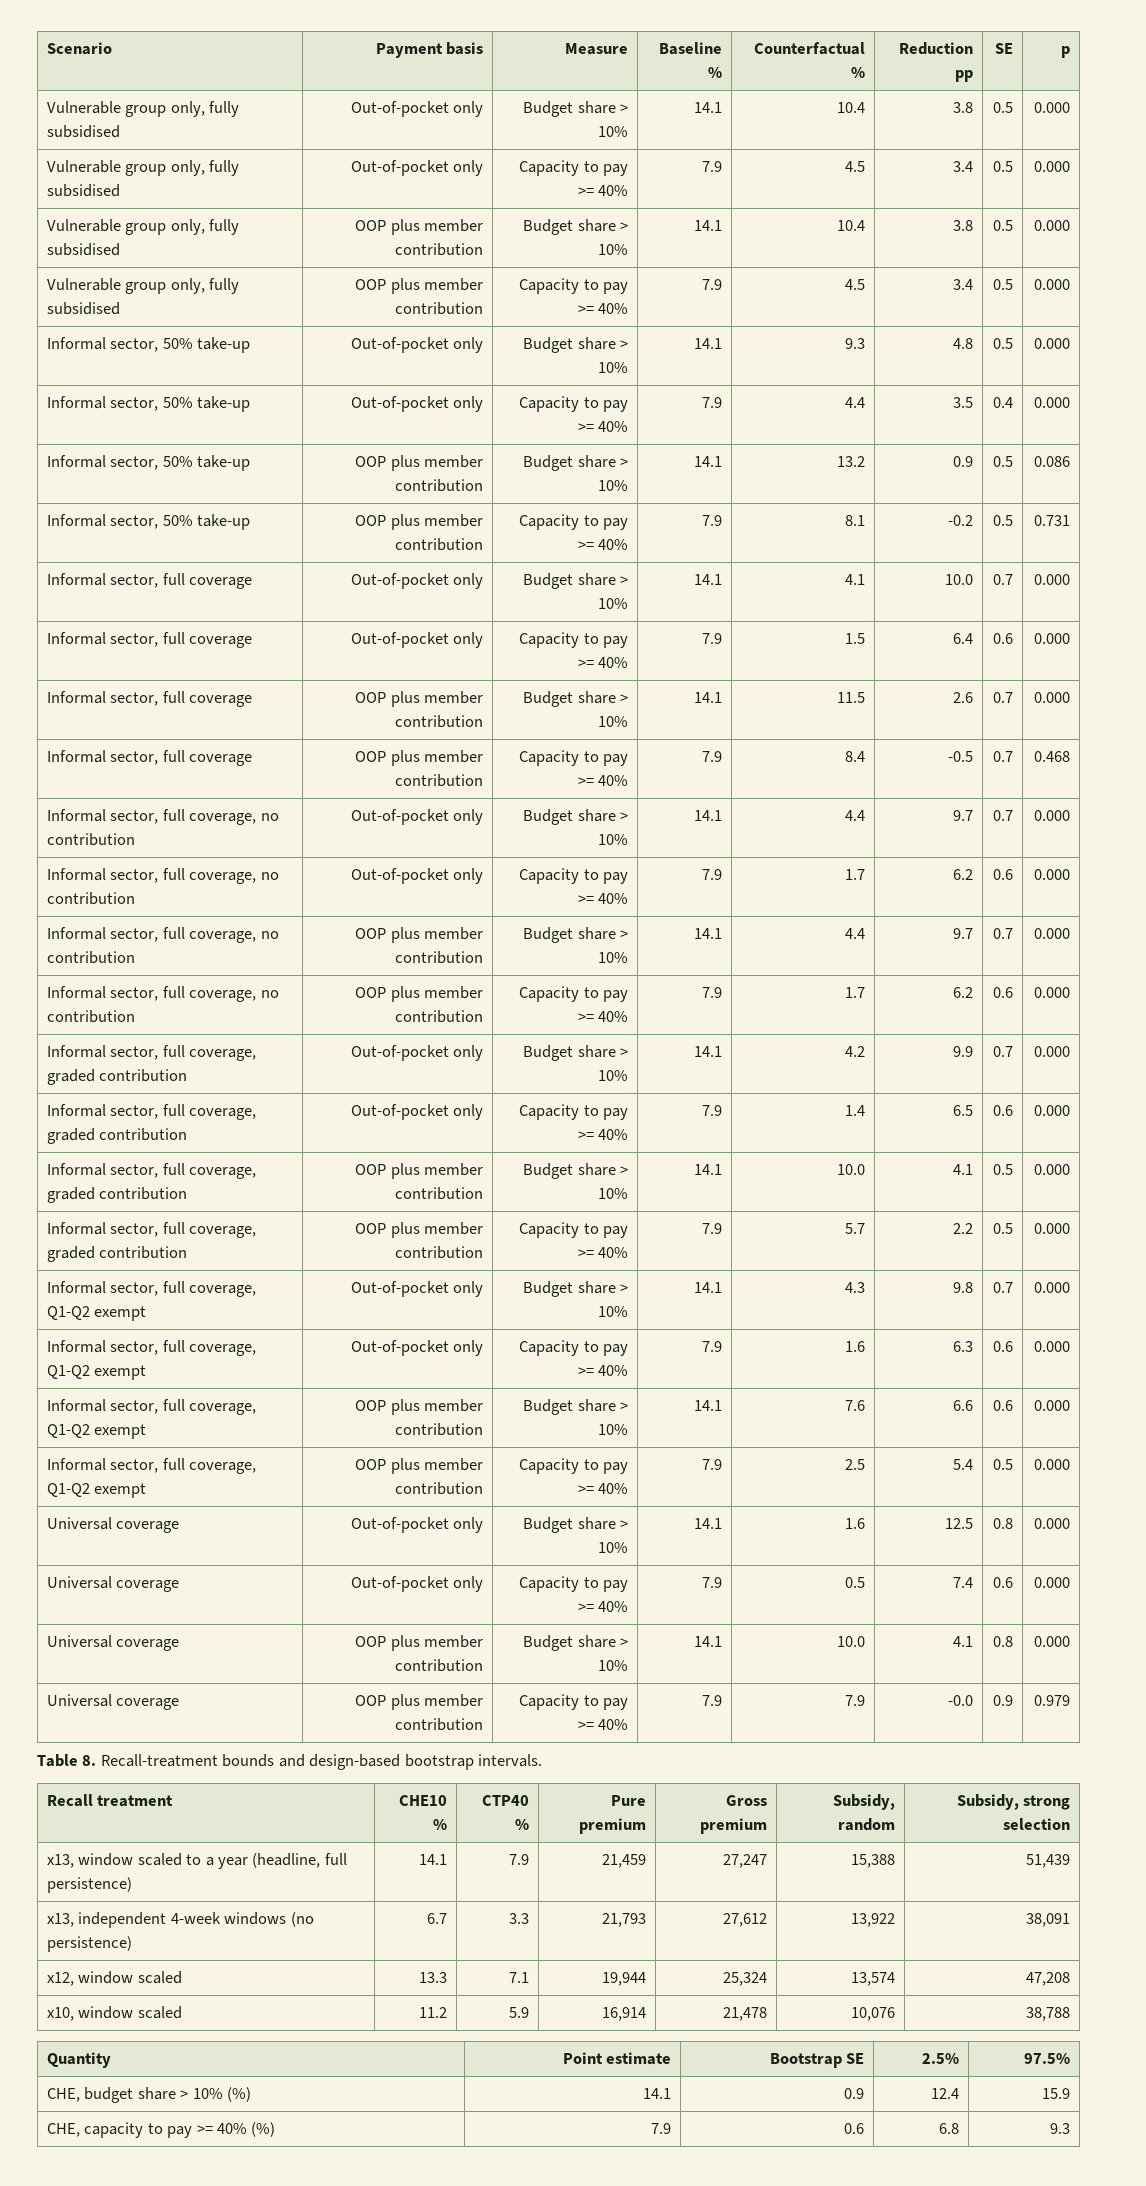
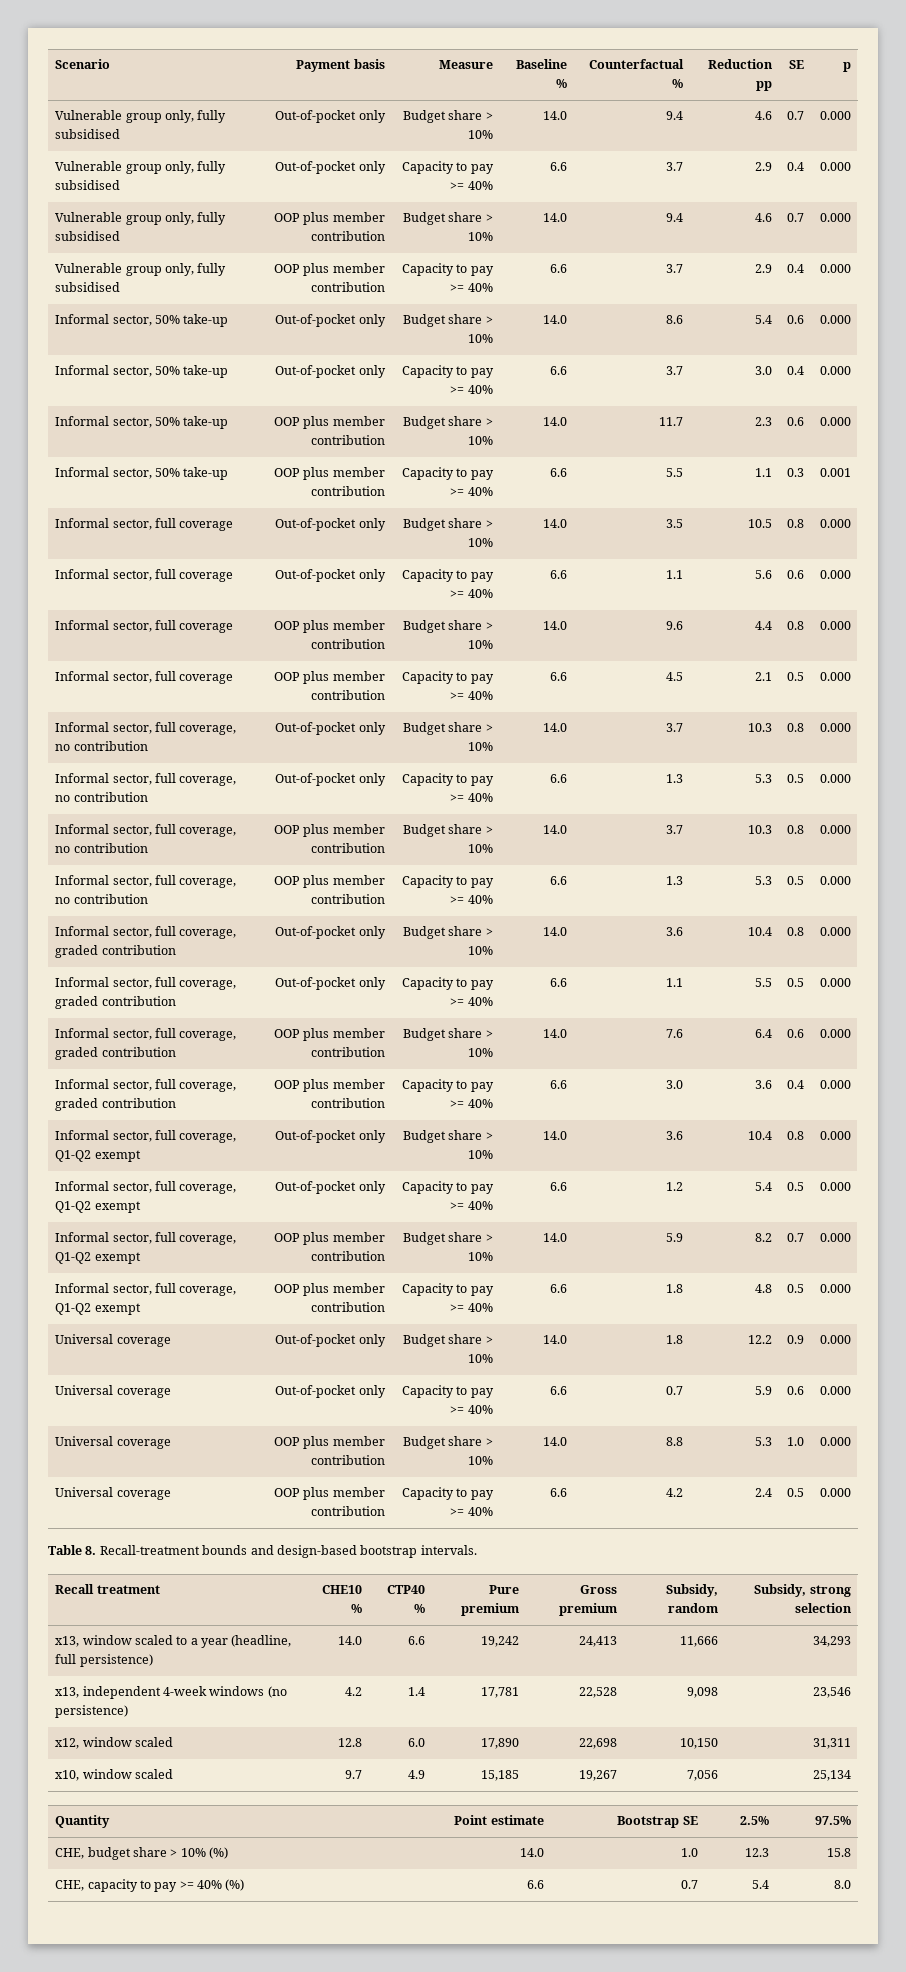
- Vulnerable group only, fully subsidised | Out-of-pocket only | Budget share > 10% | 14.1 | 10.4 | 3.8 | 0.5 | 0.000
+ Vulnerable group only, fully subsidised | Out-of-pocket only | Budget share > 10% | 14.0 | 9.4 | 4.6 | 0.7 | 0.000
- Vulnerable group only, fully subsidised | Out-of-pocket only | Capacity to pay >= 40% | 7.9 | 4.5 | 3.4 | 0.5 | 0.000
+ Vulnerable group only, fully subsidised | Out-of-pocket only | Capacity to pay >= 40% | 6.6 | 3.7 | 2.9 | 0.4 | 0.000
- Vulnerable group only, fully subsidised | OOP plus member contribution | Budget share > 10% | 14.1 | 10.4 | 3.8 | 0.5 | 0.000
+ Vulnerable group only, fully subsidised | OOP plus member contribution | Budget share > 10% | 14.0 | 9.4 | 4.6 | 0.7 | 0.000
- Vulnerable group only, fully subsidised | OOP plus member contribution | Capacity to pay >= 40% | 7.9 | 4.5 | 3.4 | 0.5 | 0.000
+ Vulnerable group only, fully subsidised | OOP plus member contribution | Capacity to pay >= 40% | 6.6 | 3.7 | 2.9 | 0.4 | 0.000
- Informal sector, 50% take-up | Out-of-pocket only | Budget share > 10% | 14.1 | 9.3 | 4.8 | 0.5 | 0.000
+ Informal sector, 50% take-up | Out-of-pocket only | Budget share > 10% | 14.0 | 8.6 | 5.4 | 0.6 | 0.000
- Informal sector, 50% take-up | Out-of-pocket only | Capacity to pay >= 40% | 7.9 | 4.4 | 3.5 | 0.4 | 0.000
+ Informal sector, 50% take-up | Out-of-pocket only | Capacity to pay >= 40% | 6.6 | 3.7 | 3.0 | 0.4 | 0.000
- Informal sector, 50% take-up | OOP plus member contribution | Budget share > 10% | 14.1 | 13.2 | 0.9 | 0.5 | 0.086
+ Informal sector, 50% take-up | OOP plus member contribution | Budget share > 10% | 14.0 | 11.7 | 2.3 | 0.6 | 0.000
- Informal sector, 50% take-up | OOP plus member contribution | Capacity to pay >= 40% | 7.9 | 8.1 | -0.2 | 0.5 | 0.731
+ Informal sector, 50% take-up | OOP plus member contribution | Capacity to pay >= 40% | 6.6 | 5.5 | 1.1 | 0.3 | 0.001
- Informal sector, full coverage | Out-of-pocket only | Budget share > 10% | 14.1 | 4.1 | 10.0 | 0.7 | 0.000
+ Informal sector, full coverage | Out-of-pocket only | Budget share > 10% | 14.0 | 3.5 | 10.5 | 0.8 | 0.000
- Informal sector, full coverage | Out-of-pocket only | Capacity to pay >= 40% | 7.9 | 1.5 | 6.4 | 0.6 | 0.000
+ Informal sector, full coverage | Out-of-pocket only | Capacity to pay >= 40% | 6.6 | 1.1 | 5.6 | 0.6 | 0.000
- Informal sector, full coverage | OOP plus member contribution | Budget share > 10% | 14.1 | 11.5 | 2.6 | 0.7 | 0.000
+ Informal sector, full coverage | OOP plus member contribution | Budget share > 10% | 14.0 | 9.6 | 4.4 | 0.8 | 0.000
- Informal sector, full coverage | OOP plus member contribution | Capacity to pay >= 40% | 7.9 | 8.4 | -0.5 | 0.7 | 0.468
+ Informal sector, full coverage | OOP plus member contribution | Capacity to pay >= 40% | 6.6 | 4.5 | 2.1 | 0.5 | 0.000
- Informal sector, full coverage, no contribution | Out-of-pocket only | Budget share > 10% | 14.1 | 4.4 | 9.7 | 0.7 | 0.000
+ Informal sector, full coverage, no contribution | Out-of-pocket only | Budget share > 10% | 14.0 | 3.7 | 10.3 | 0.8 | 0.000
- Informal sector, full coverage, no contribution | Out-of-pocket only | Capacity to pay >= 40% | 7.9 | 1.7 | 6.2 | 0.6 | 0.000
+ Informal sector, full coverage, no contribution | Out-of-pocket only | Capacity to pay >= 40% | 6.6 | 1.3 | 5.3 | 0.5 | 0.000
- Informal sector, full coverage, no contribution | OOP plus member contribution | Budget share > 10% | 14.1 | 4.4 | 9.7 | 0.7 | 0.000
+ Informal sector, full coverage, no contribution | OOP plus member contribution | Budget share > 10% | 14.0 | 3.7 | 10.3 | 0.8 | 0.000
- Informal sector, full coverage, no contribution | OOP plus member contribution | Capacity to pay >= 40% | 7.9 | 1.7 | 6.2 | 0.6 | 0.000
+ Informal sector, full coverage, no contribution | OOP plus member contribution | Capacity to pay >= 40% | 6.6 | 1.3 | 5.3 | 0.5 | 0.000
- Informal sector, full coverage, graded contribution | Out-of-pocket only | Budget share > 10% | 14.1 | 4.2 | 9.9 | 0.7 | 0.000
+ Informal sector, full coverage, graded contribution | Out-of-pocket only | Budget share > 10% | 14.0 | 3.6 | 10.4 | 0.8 | 0.000
- Informal sector, full coverage, graded contribution | Out-of-pocket only | Capacity to pay >= 40% | 7.9 | 1.4 | 6.5 | 0.6 | 0.000
+ Informal sector, full coverage, graded contribution | Out-of-pocket only | Capacity to pay >= 40% | 6.6 | 1.1 | 5.5 | 0.5 | 0.000
- Informal sector, full coverage, graded contribution | OOP plus member contribution | Budget share > 10% | 14.1 | 10.0 | 4.1 | 0.5 | 0.000
+ Informal sector, full coverage, graded contribution | OOP plus member contribution | Budget share > 10% | 14.0 | 7.6 | 6.4 | 0.6 | 0.000
- Informal sector, full coverage, graded contribution | OOP plus member contribution | Capacity to pay >= 40% | 7.9 | 5.7 | 2.2 | 0.5 | 0.000
+ Informal sector, full coverage, graded contribution | OOP plus member contribution | Capacity to pay >= 40% | 6.6 | 3.0 | 3.6 | 0.4 | 0.000
- Informal sector, full coverage, Q1-Q2 exempt | Out-of-pocket only | Budget share > 10% | 14.1 | 4.3 | 9.8 | 0.7 | 0.000
+ Informal sector, full coverage, Q1-Q2 exempt | Out-of-pocket only | Budget share > 10% | 14.0 | 3.6 | 10.4 | 0.8 | 0.000
- Informal sector, full coverage, Q1-Q2 exempt | Out-of-pocket only | Capacity to pay >= 40% | 7.9 | 1.6 | 6.3 | 0.6 | 0.000
+ Informal sector, full coverage, Q1-Q2 exempt | Out-of-pocket only | Capacity to pay >= 40% | 6.6 | 1.2 | 5.4 | 0.5 | 0.000
- Informal sector, full coverage, Q1-Q2 exempt | OOP plus member contribution | Budget share > 10% | 14.1 | 7.6 | 6.6 | 0.6 | 0.000
+ Informal sector, full coverage, Q1-Q2 exempt | OOP plus member contribution | Budget share > 10% | 14.0 | 5.9 | 8.2 | 0.7 | 0.000
- Informal sector, full coverage, Q1-Q2 exempt | OOP plus member contribution | Capacity to pay >= 40% | 7.9 | 2.5 | 5.4 | 0.5 | 0.000
+ Informal sector, full coverage, Q1-Q2 exempt | OOP plus member contribution | Capacity to pay >= 40% | 6.6 | 1.8 | 4.8 | 0.5 | 0.000
- Universal coverage | Out-of-pocket only | Budget share > 10% | 14.1 | 1.6 | 12.5 | 0.8 | 0.000
+ Universal coverage | Out-of-pocket only | Budget share > 10% | 14.0 | 1.8 | 12.2 | 0.9 | 0.000
- Universal coverage | Out-of-pocket only | Capacity to pay >= 40% | 7.9 | 0.5 | 7.4 | 0.6 | 0.000
+ Universal coverage | Out-of-pocket only | Capacity to pay >= 40% | 6.6 | 0.7 | 5.9 | 0.6 | 0.000
- Universal coverage | OOP plus member contribution | Budget share > 10% | 14.1 | 10.0 | 4.1 | 0.8 | 0.000
+ Universal coverage | OOP plus member contribution | Budget share > 10% | 14.0 | 8.8 | 5.3 | 1.0 | 0.000
- Universal coverage | OOP plus member contribution | Capacity to pay >= 40% | 7.9 | 7.9 | -0.0 | 0.9 | 0.979
+ Universal coverage | OOP plus member contribution | Capacity to pay >= 40% | 6.6 | 4.2 | 2.4 | 0.5 | 0.000
- x13, window scaled to a year (headline, full persistence) | 14.1 | 7.9 | 21,459 | 27,247 | 15,388 | 51,439
+ x13, window scaled to a year (headline, full persistence) | 14.0 | 6.6 | 19,242 | 24,413 | 11,666 | 34,293
- x13, independent 4-week windows (no persistence) | 6.7 | 3.3 | 21,793 | 27,612 | 13,922 | 38,091
- x12, window scaled | 13.3 | 7.1 | 19,944 | 25,324 | 13,574 | 47,208
- x10, window scaled | 11.2 | 5.9 | 16,914 | 21,478 | 10,076 | 38,788
+ x13, independent 4-week windows (no persistence) | 4.2 | 1.4 | 17,781 | 22,528 | 9,098 | 23,546
+ x12, window scaled | 12.8 | 6.0 | 17,890 | 22,698 | 10,150 | 31,311
+ x10, window scaled | 9.7 | 4.9 | 15,185 | 19,267 | 7,056 | 25,134
- CHE, budget share > 10% (%) | 14.1 | 0.9 | 12.4 | 15.9
+ CHE, budget share > 10% (%) | 14.0 | 1.0 | 12.3 | 15.8
- CHE, capacity to pay >= 40% (%) | 7.9 | 0.6 | 6.8 | 9.3
+ CHE, capacity to pay >= 40% (%) | 6.6 | 0.7 | 5.4 | 8.0

